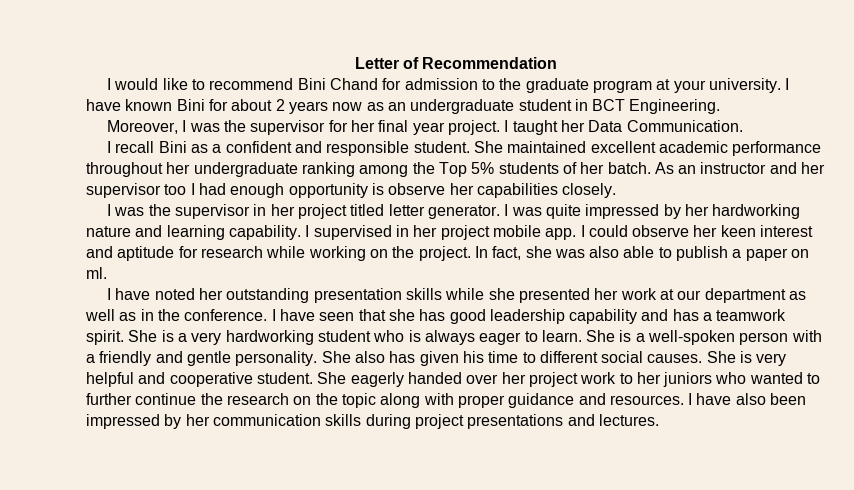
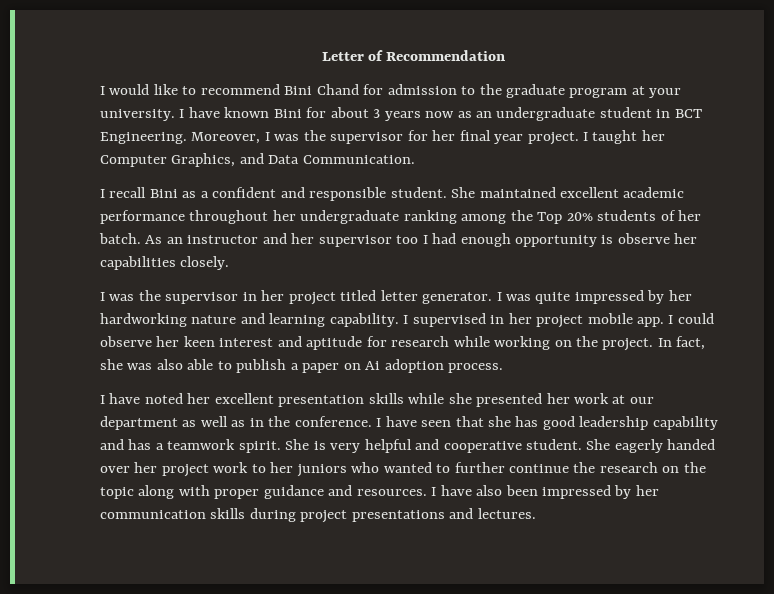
- I have known Bini for about 2 years now as an undergraduate student in BCT Engineering.
- Moreover, I was the supervisor for her final year project.
+ I have known Bini for about 3 years now as an undergraduate student in BCT Engineering. Moreover, I was the supervisor for her final year project.
- I taught her Data Communication.
+ I taught her Computer Graphics, and Data Communication.
- She maintained excellent academic performance throughout her undergraduate ranking among the Top 5% students of her batch.
+ She maintained excellent academic performance throughout her undergraduate ranking among the Top 20% students of her batch.
- In fact, she was also able to publish a paper on ml.
+ In fact, she was also able to publish a paper on Ai adoption process.
- I have noted her outstanding presentation skills while she presented her work at our department as well as in the conference.
+ I have noted her excellent presentation skills while she presented her work at our department as well as in the conference.
- She is a very hardworking student who is always eager to learn. She is a well-spoken person with a friendly and gentle personality. She also has given his time to different social causes. She is very helpful and cooperative student.
+ She is very helpful and cooperative student.

